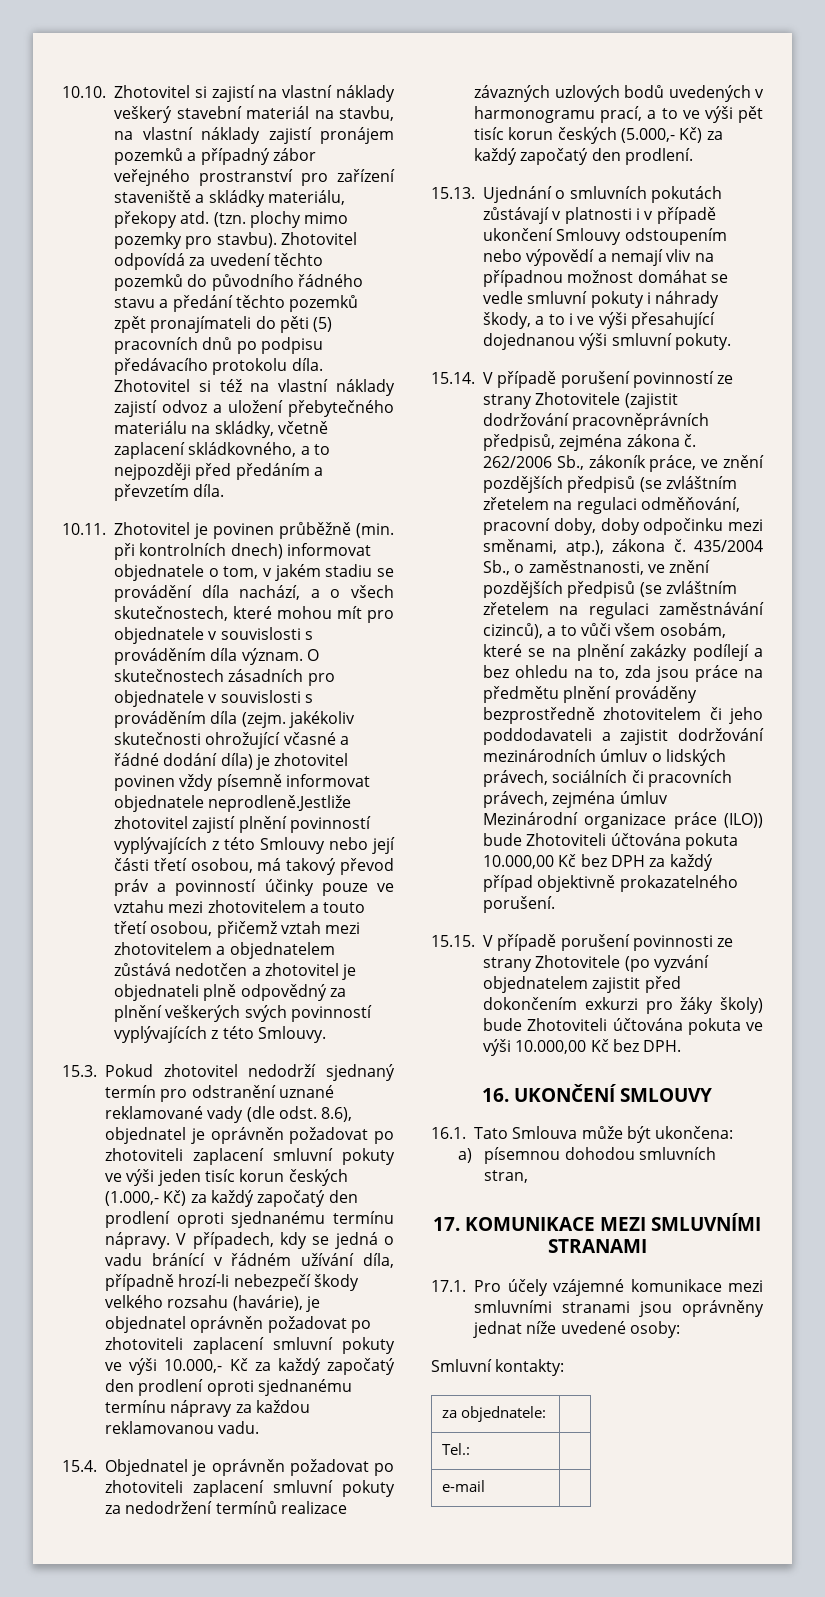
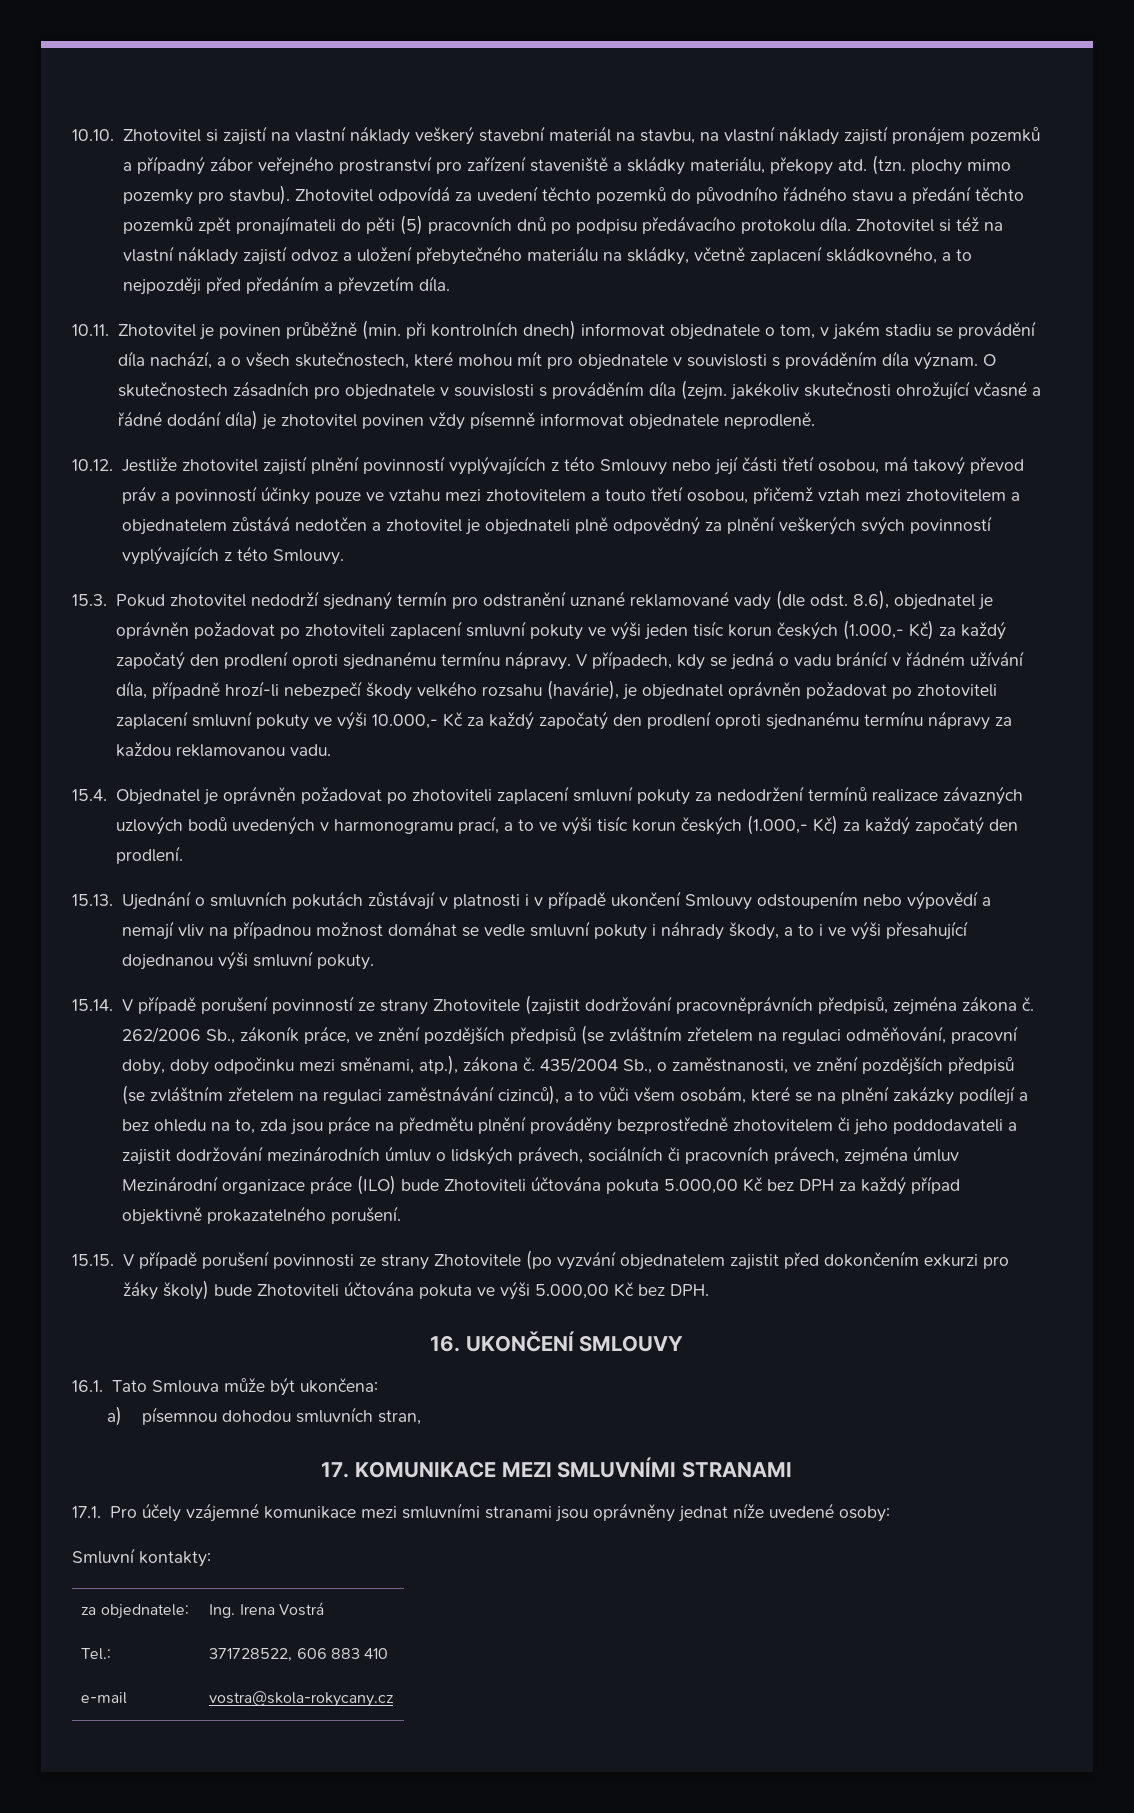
- O skutečnostech zásadních pro objednatele v souvislosti s prováděním díla (zejm. jakékoliv skutečnosti ohrožující včasné a řádné dodání díla) je zhotovitel povinen vždy písemně informovat objednatele neprodleně.Jestliže zhotovitel zajistí plnění povinností vyplývajících z této Smlouvy nebo její části třetí osobou, má takový převod práv a povinností účinky pouze ve vztahu mezi zhotovitelem a touto třetí osobou, přičemž vztah mezi zhotovitelem a objednatelem zůstává nedotčen a zhotovitel je objednateli plně odpovědný za plnění veškerých svých povinností vyplývajících z této Smlouvy.
+ O skutečnostech zásadních pro objednatele v souvislosti s prováděním díla (zejm. jakékoliv skutečnosti ohrožující včasné a řádné dodání díla) je zhotovitel povinen vždy písemně informovat objednatele neprodleně.
+ 10.12. Jestliže zhotovitel zajistí plnění povinností vyplývajících z této Smlouvy nebo její části třetí osobou, má takový převod práv a povinností účinky pouze ve vztahu mezi zhotovitelem a touto třetí osobou, přičemž vztah mezi zhotovitelem a objednatelem zůstává nedotčen a zhotovitel je objednateli plně odpovědný za plnění veškerých svých povinností vyplývajících z této Smlouvy.
- 15.4. Objednatel je oprávněn požadovat po zhotoviteli zaplacení smluvní pokuty za nedodržení termínů realizace závazných uzlových bodů uvedených v harmonogramu prací, a to ve výši pět tisíc korun českých (5.000,- Kč) za každý započatý den prodlení.
+ 15.4. Objednatel je oprávněn požadovat po zhotoviteli zaplacení smluvní pokuty za nedodržení termínů realizace závazných uzlových bodů uvedených v harmonogramu prací, a to ve výši tisíc korun českých (1.000,- Kč) za každý započatý den prodlení.
- 435/2004 Sb., o zaměstnanosti, ve znění pozdějších předpisů (se zvláštním zřetelem na regulaci zaměstnávání cizinců), a to vůči všem osobám, které se na plnění zakázky podílejí a bez ohledu na to, zda jsou práce na předmětu plnění prováděny bezprostředně zhotovitelem či jeho poddodavateli a zajistit dodržování mezinárodních úmluv o lidských právech, sociálních či pracovních právech, zejména úmluv Mezinárodní organizace práce (ILO)) bude Zhotoviteli účtována pokuta 10.000,00 Kč bez DPH za každý případ objektivně prokazatelného porušení.
+ 435/2004 Sb., o zaměstnanosti, ve znění pozdějších předpisů (se zvláštním zřetelem na regulaci zaměstnávání cizinců), a to vůči všem osobám, které se na plnění zakázky podílejí a bez ohledu na to, zda jsou práce na předmětu plnění prováděny bezprostředně zhotovitelem či jeho poddodavateli a zajistit dodržování mezinárodních úmluv o lidských právech, sociálních či pracovních právech, zejména úmluv Mezinárodní organizace práce (ILO) bude Zhotoviteli účtována pokuta 5.000,00 Kč bez DPH za každý případ objektivně prokazatelného porušení.
- 15.15. V případě porušení povinnosti ze strany Zhotovitele (po vyzvání objednatelem zajistit před dokončením exkurzi pro žáky školy) bude Zhotoviteli účtována pokuta ve výši 10.000,00 Kč bez DPH.
+ 15.15. V případě porušení povinnosti ze strany Zhotovitele (po vyzvání objednatelem zajistit před dokončením exkurzi pro žáky školy) bude Zhotoviteli účtována pokuta ve výši 5.000,00 Kč bez DPH.
- za objednatele: |
- Tel.: |
+ za objednatele: | Ing. Irena Vostrá
+ Tel.: | 371728522, 606 883 410
- e-mail |
+ e-mail | vostra@skola-rokycany.cz

